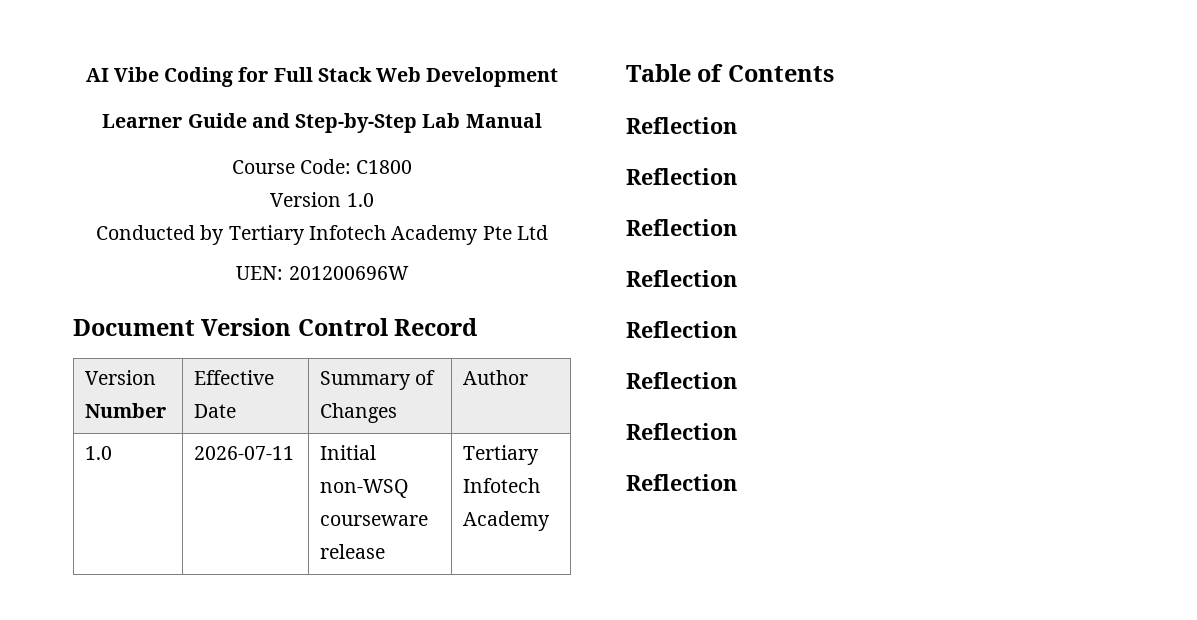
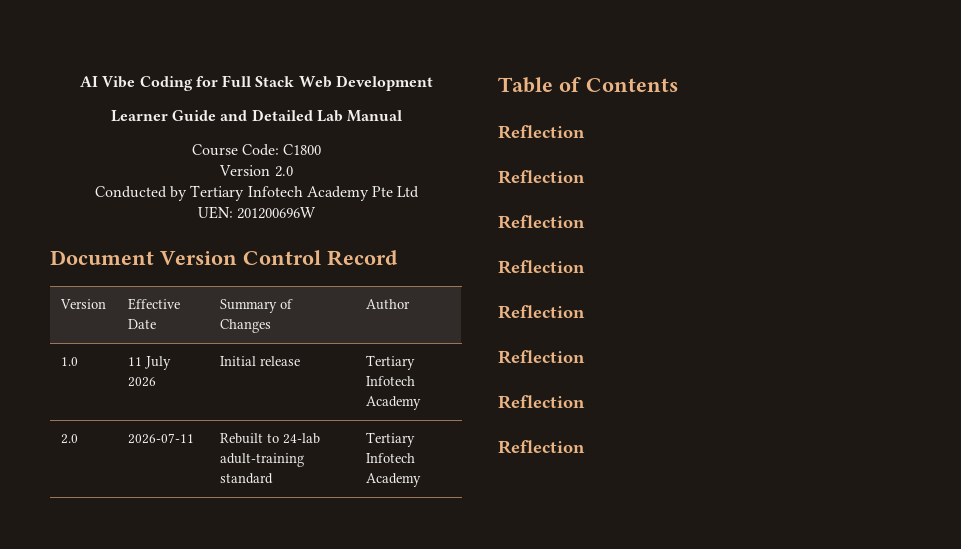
- Learner Guide and Step-by-Step Lab Manual
+ Learner Guide and Detailed Lab Manual
- Version 1.0
+ Version 2.0
- Version Number | Effective Date | Summary of Changes | Author
+ Version | Effective Date | Summary of Changes | Author
- 1.0 | 2026-07-11 | Initial non-WSQ courseware release | Tertiary Infotech Academy
+ 1.0 | 11 July 2026 | Initial release | Tertiary Infotech Academy
+ 2.0 | 2026-07-11 | Rebuilt to 24-lab adult-training standard | Tertiary Infotech Academy

